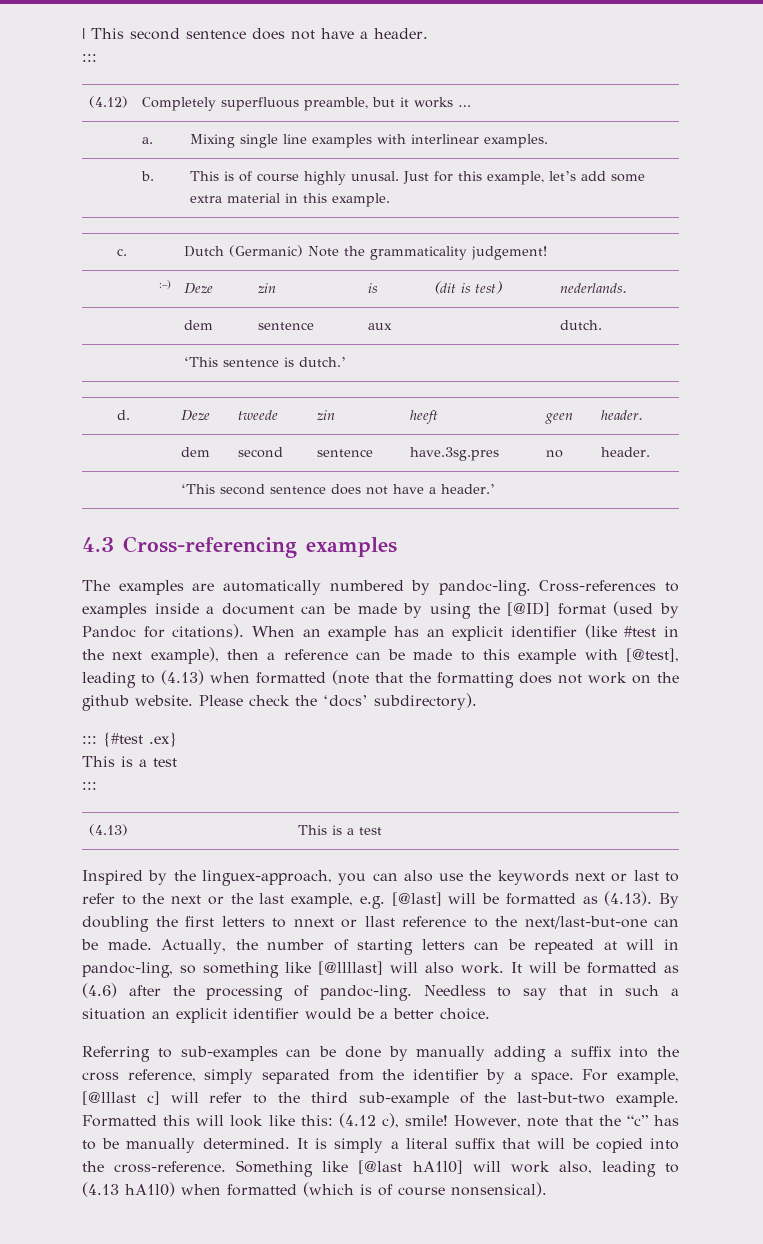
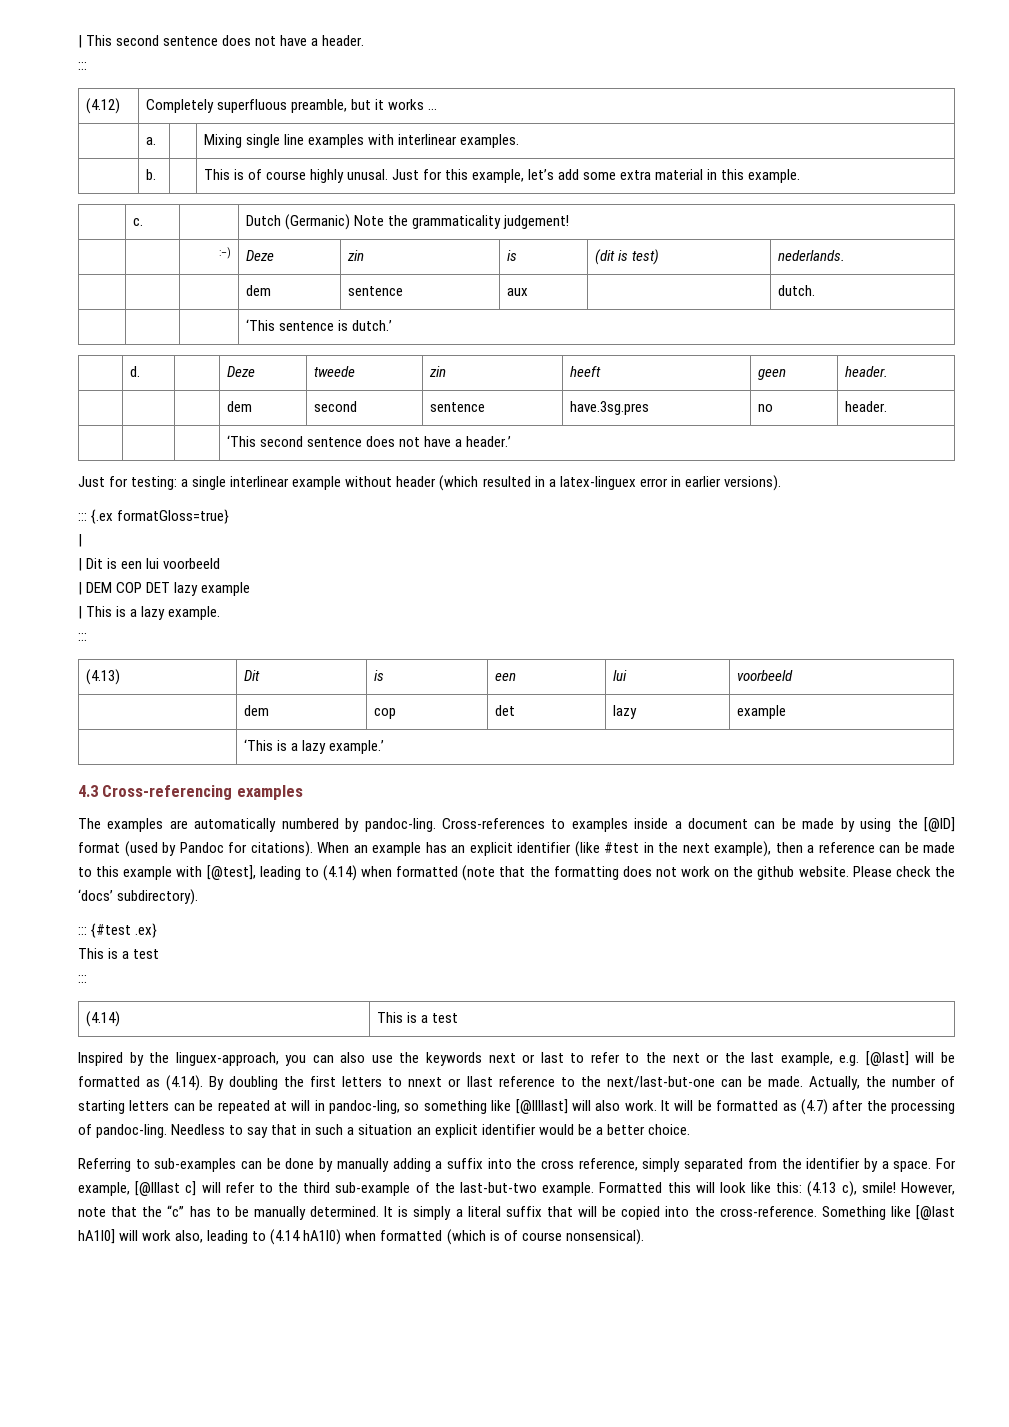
+ Just for testing: a single interlinear example without header (which resulted in a latex-linguex error in earlier versions).
+ ::: {.ex formatGloss=true}
+ |
+ | Dit is een lui voorbeeld
+ | DEM COP DET lazy example
+ | This is a lazy example.
+ :::
+ (4.13) | Dit | is | een | lui | voorbeeld
+ | dem | cop | det | lazy | example
+ | ‘This is a lazy example.’
- When an example has an explicit identifier (like #test in the next example), then a reference can be made to this example with [@test], leading to (4.13) when formatted (note that the formatting does not work on the github website.
+ When an example has an explicit identifier (like #test in the next example), then a reference can be made to this example with [@test], leading to (4.14) when formatted (note that the formatting does not work on the github website.
- (4.13) | This is a test
+ (4.14) | This is a test
- Inspired by the linguex-approach, you can also use the keywords next or last to refer to the next or the last example, e.g. [@last] will be formatted as (4.13). By doubling the first letters to nnext or llast reference to the next/last-but-one can be made.
+ Inspired by the linguex-approach, you can also use the keywords next or last to refer to the next or the last example, e.g. [@last] will be formatted as (4.14). By doubling the first letters to nnext or llast reference to the next/last-but-one can be made.
- It will be formatted as (4.6) after the processing of pandoc-ling.
+ It will be formatted as (4.7) after the processing of pandoc-ling.
- Formatted this will look like this: (4.12 c), smile!
+ Formatted this will look like this: (4.13 c), smile!
- Something like [@last hA1l0] will work also, leading to (4.13 hA1l0) when formatted (which is of course nonsensical).
+ Something like [@last hA1l0] will work also, leading to (4.14 hA1l0) when formatted (which is of course nonsensical).

